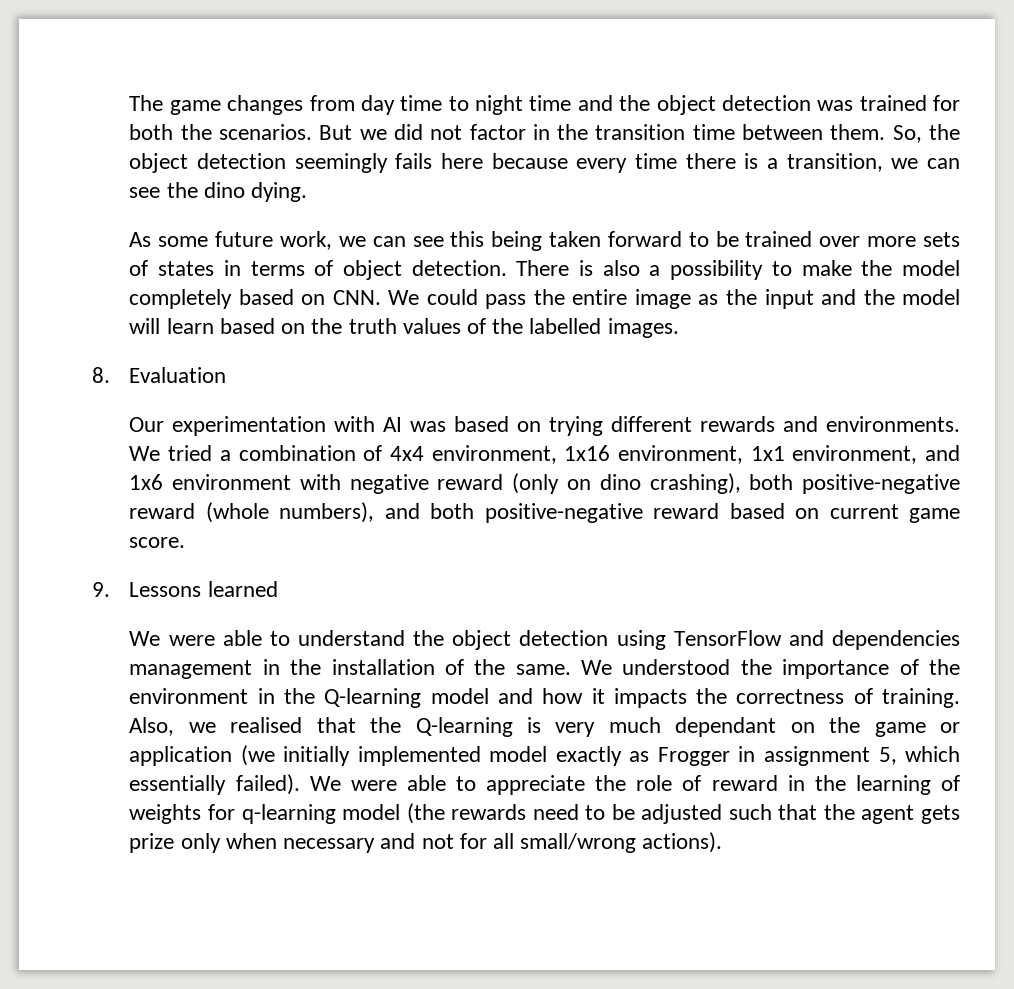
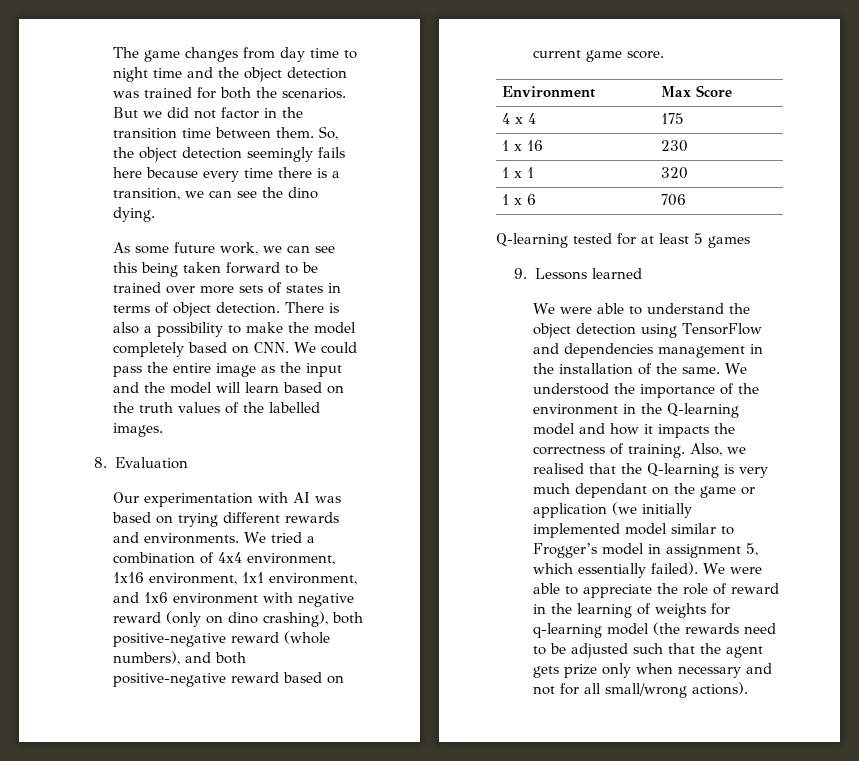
+ Environment | Max Score
+ 4 x 4 | 175
+ 1 x 16 | 230
+ 1 x 1 | 320
+ 1 x 6 | 706
+ Q-learning tested for at least 5 games
- Also, we realised that the Q-learning is very much dependant on the game or application (we initially implemented model exactly as Frogger in assignment 5, which essentially failed).
+ Also, we realised that the Q-learning is very much dependant on the game or application (we initially implemented model similar to Frogger’s model in assignment 5, which essentially failed).

